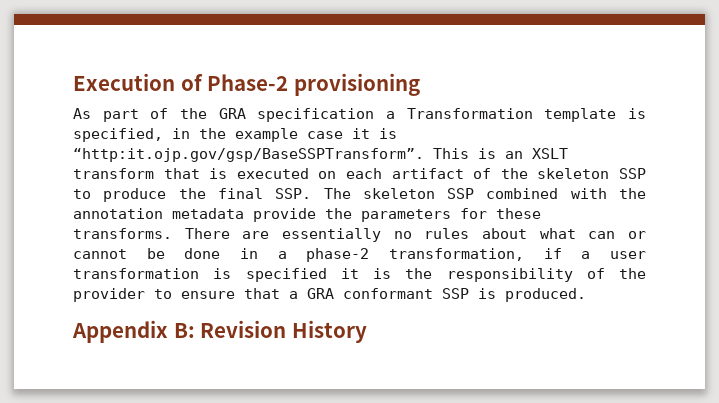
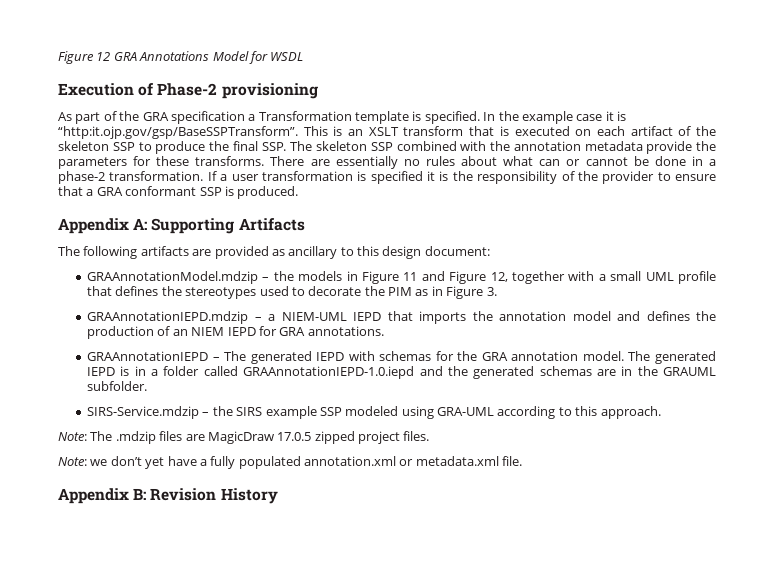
+ Figure 12 GRA Annotations Model for WSDL
- As part of the GRA specification a Transformation template is specified, in the example case it is “http:it.ojp.gov/gsp/BaseSSPTransform”. This is an XSLT transform that is executed on each artifact of the skeleton SSP to produce the final SSP. The skeleton SSP combined with the annotation metadata provide the parameters for these transforms.
+ As part of the GRA specification a Transformation template is specified. In the example case it is “http:it.ojp.gov/gsp/BaseSSPTransform”. This is an XSLT transform that is executed on each artifact of the skeleton SSP to produce the final SSP. The skeleton SSP combined with the annotation metadata provide the parameters for these transforms.
- There are essentially no rules about what can or cannot be done in a phase-2 transformation, if a user transformation is specified it is the responsibility of the provider to ensure that a GRA conformant SSP is produced.
+ There are essentially no rules about what can or cannot be done in a phase-2 transformation. If a user transformation is specified it is the responsibility of the provider to ensure that a GRA conformant SSP is produced.
+ Appendix A: Supporting Artifacts
+ The following artifacts are provided as ancillary to this design document:
+ GRAAnnotationModel.mdzip – the models in Figure 11 and Figure 12, together with a small UML profile that defines the stereotypes used to decorate the PIM as in Figure 3.
+ GRAAnnotationIEPD.mdzip – a NIEM-UML IEPD that imports the annotation model and defines the production of an NIEM IEPD for GRA annotations.
+ GRAAnnotationIEPD – The generated IEPD with schemas for the GRA annotation model. The generated IEPD is in a folder called GRAAnnotationIEPD-1.0.iepd and the generated schemas are in the GRAUML subfolder.
+ SIRS-Service.mdzip – the SIRS example SSP modeled using GRA-UML according to this approach.
+ Note: The .mdzip files are MagicDraw 17.0.5 zipped project files.
+ Note: we don’t yet have a fully populated annotation.xml or metadata.xml file.

